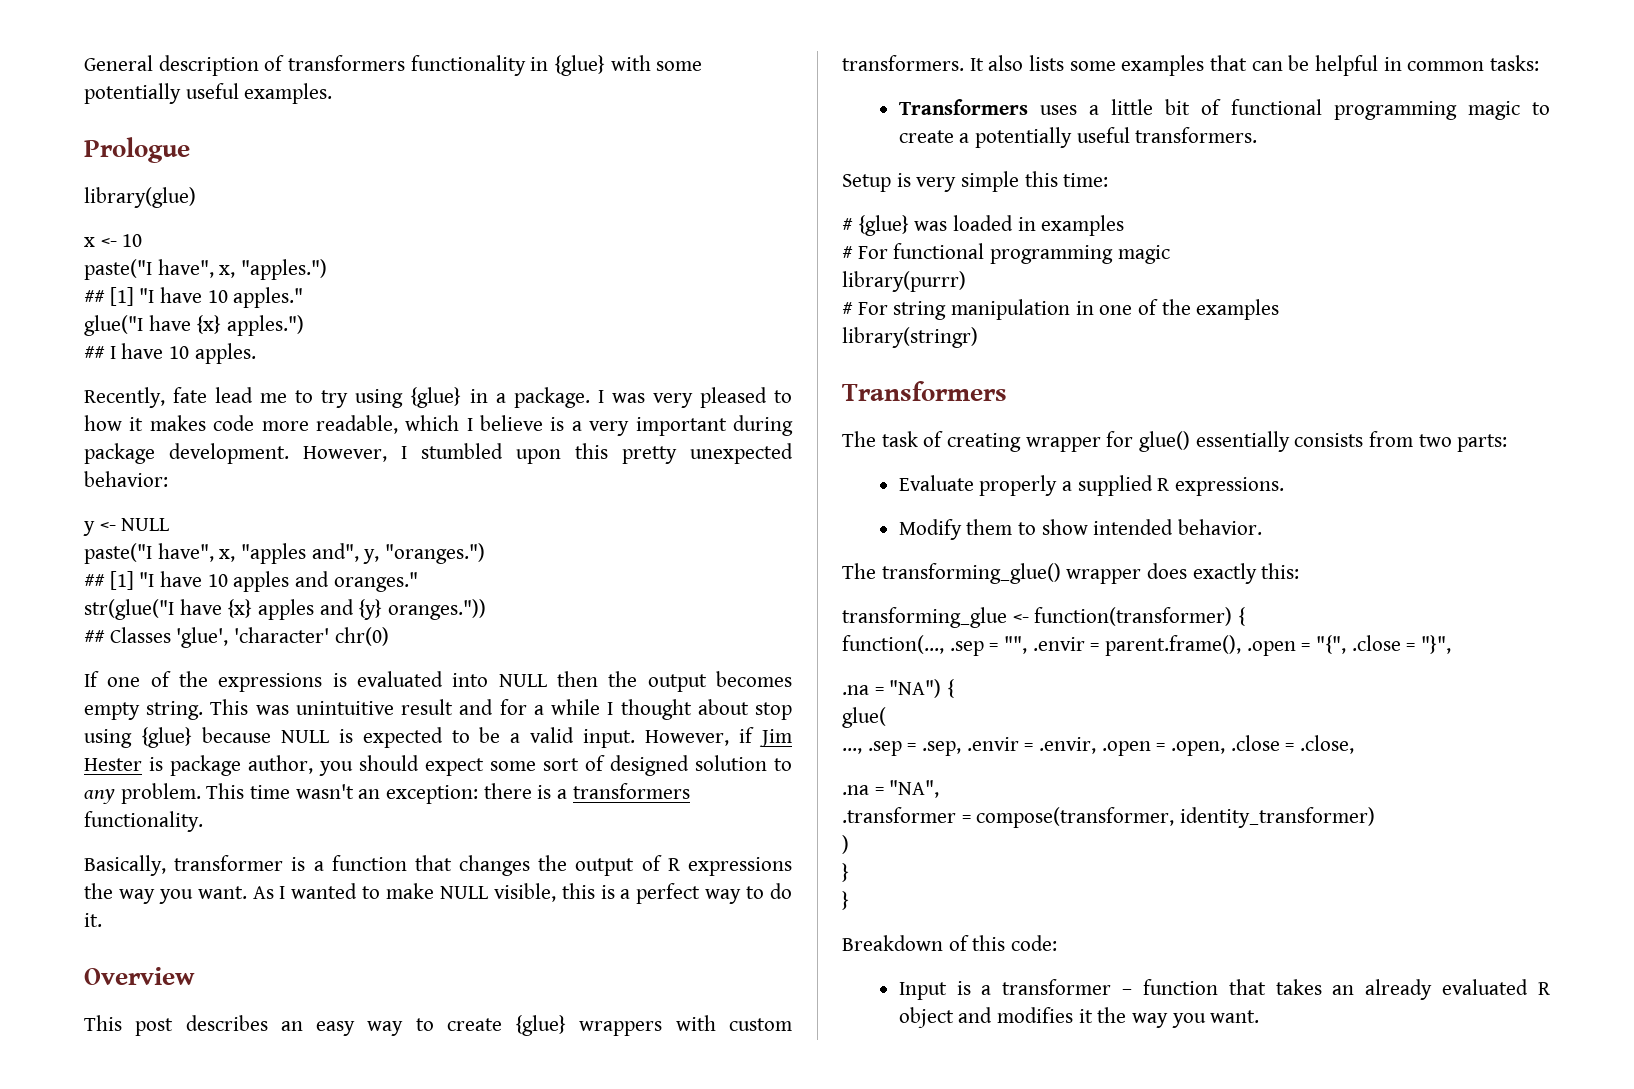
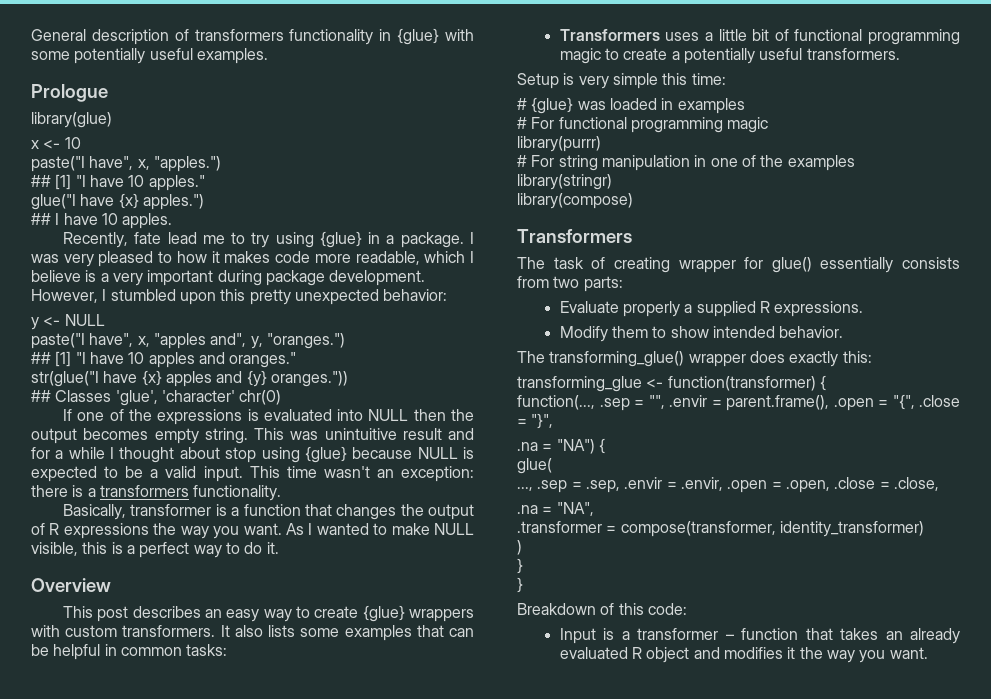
- However, if Jim Hester is package author, you should expect some sort of designed solution to any problem.
+ library(compose)

